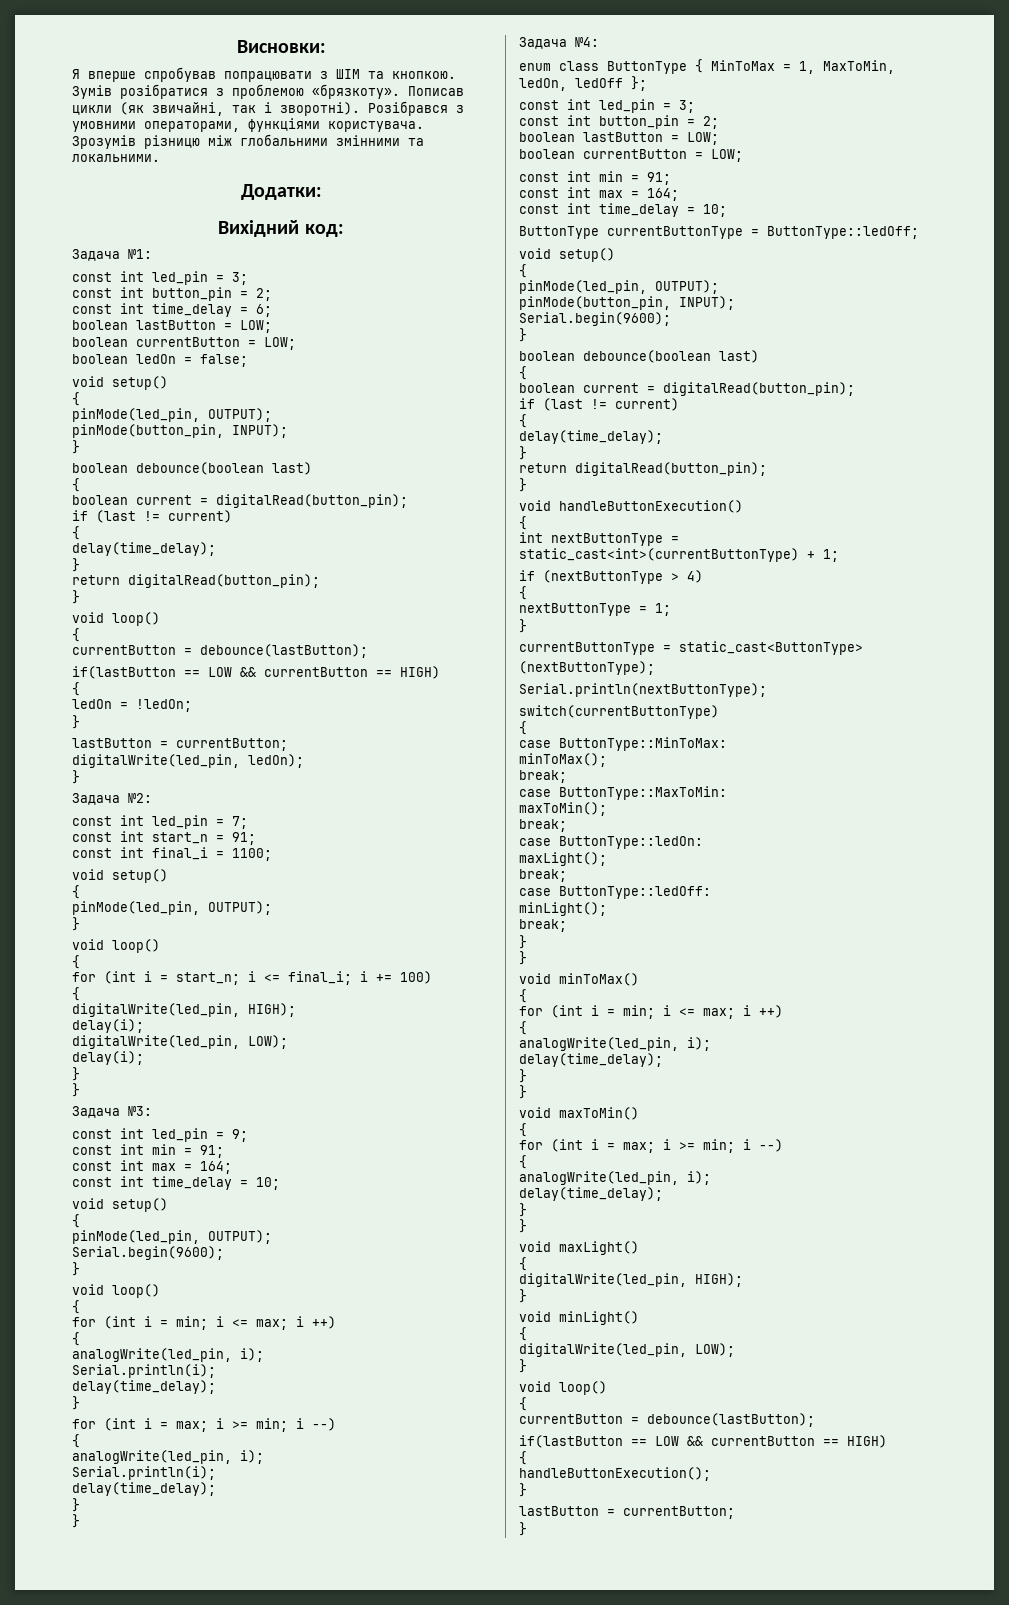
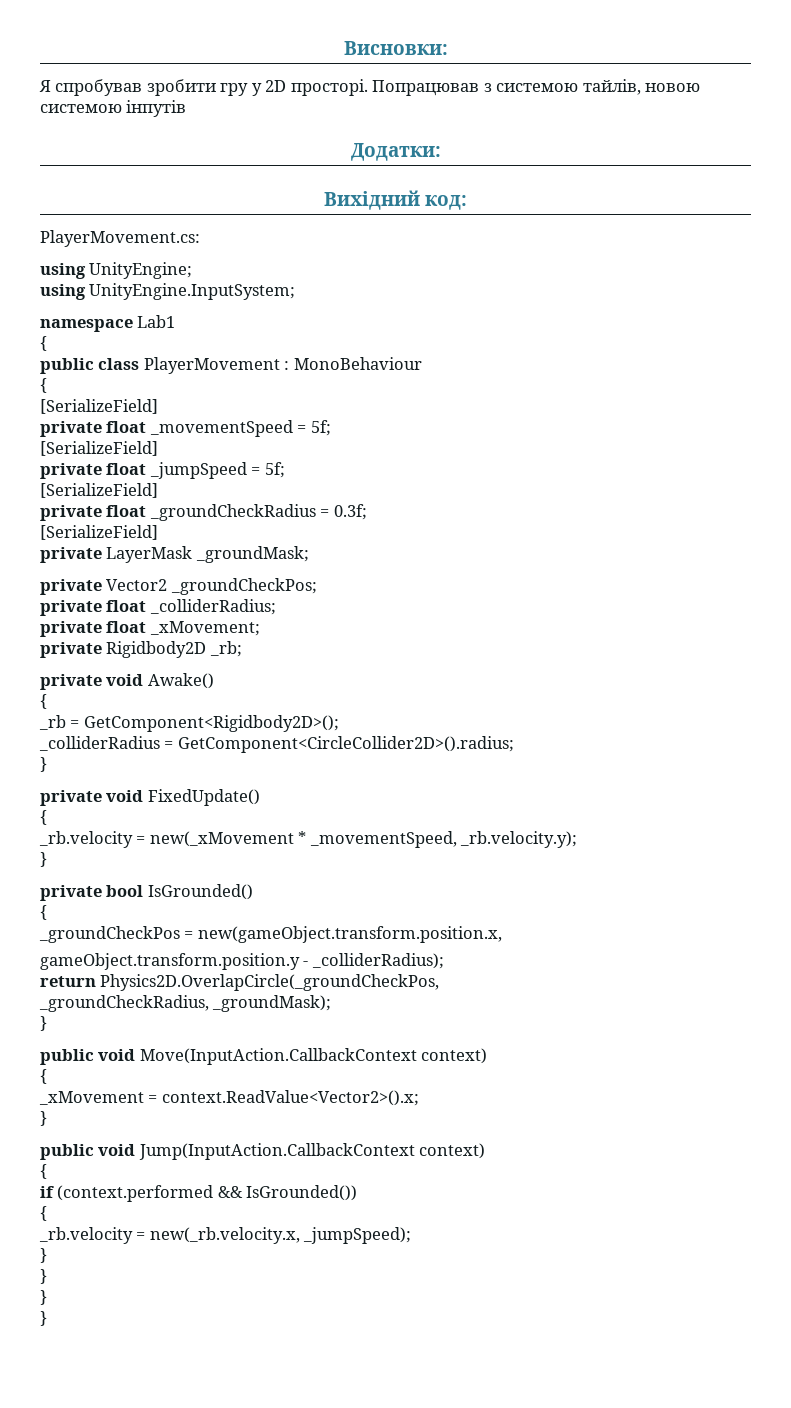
- Я вперше спробував попрацювати з ШІМ та кнопкою. Зумів розібратися з проблемою «брязкоту». Пописав цикли (як звичайні, так і зворотні). Розібрався з умовними операторами, функціями користувача. Зрозумів різницю між глобальними змінними та локальними.
+ Я спробував зробити гру у 2D просторі. Попрацював з системою тайлів, новою системою інпутів
  Додатки:
  Вихідний код:
- Задача №1:
- const int led_pin = 3;
- const int button_pin = 2;
- const int time_delay = 6;
- boolean lastButton = LOW;
- boolean currentButton = LOW;
- boolean ledOn = false;
- void setup()
+ PlayerMovement.cs:
+ using UnityEngine;
+ using UnityEngine.InputSystem;
+ namespace Lab1
  {
- pinMode(led_pin, OUTPUT);
- pinMode(button_pin, INPUT);
+ public class PlayerMovement : MonoBehaviour
+ {
+ [SerializeField]
+ private float _movementSpeed = 5f;
+ [SerializeField]
+ private float _jumpSpeed = 5f;
+ [SerializeField]
+ private float _groundCheckRadius = 0.3f;
+ [SerializeField]
+ private LayerMask _groundMask;
+ private Vector2 _groundCheckPos;
+ private float _colliderRadius;
+ private float _xMovement;
+ private Rigidbody2D _rb;
+ private void Awake()
+ {
+ _rb = GetComponent<Rigidbody2D>();
+ _colliderRadius = GetComponent<CircleCollider2D>().radius;
  }
- boolean debounce(boolean last)
+ private void FixedUpdate()
  {
- boolean current = digitalRead(button_pin);
- if (last != current)
+ _rb.velocity = new(_xMovement * _movementSpeed, _rb.velocity.y);
+ }
+ private bool IsGrounded()
  {
- delay(time_delay);
+ _groundCheckPos = new(gameObject.transform.position.x,
+ gameObject.transform.position.y - _colliderRadius);
+ return Physics2D.OverlapCircle(_groundCheckPos,
+ _groundCheckRadius, _groundMask);
  }
- return digitalRead(button_pin);
+ public void Move(InputAction.CallbackContext context)
+ {
+ _xMovement = context.ReadValue<Vector2>().x;
  }
- void loop()
+ public void Jump(InputAction.CallbackContext context)
  {
- currentButton = debounce(lastButton);
- if(lastButton == LOW && currentButton == HIGH)
+ if (context.performed && IsGrounded())
  {
- ledOn = !ledOn;
- }
- lastButton = currentButton;
- digitalWrite(led_pin, ledOn);
- }
- Задача №2:
- const int led_pin = 7;
- const int start_n = 91;
- const int final_i = 1100;
- void setup()
- {
- pinMode(led_pin, OUTPUT);
- }
- void loop()
- {
- for (int i = start_n; i <= final_i; i += 100)
- {
- digitalWrite(led_pin, HIGH);
- delay(i);
- digitalWrite(led_pin, LOW);
- delay(i);
+ _rb.velocity = new(_rb.velocity.x, _jumpSpeed);
  }
  }
- Задача №3:
- const int led_pin = 9;
- const int min = 91;
- const int max = 164;
- const int time_delay = 10;
- void setup()
- {
- pinMode(led_pin, OUTPUT);
- Serial.begin(9600);
  }
- void loop()
- {
- for (int i = min; i <= max; i ++)
- {
- analogWrite(led_pin, i);
- Serial.println(i);
- delay(time_delay);
- }
- for (int i = max; i >= min; i --)
- {
- analogWrite(led_pin, i);
- Serial.println(i);
- delay(time_delay);
- }
- }
- Задача №4:
- enum class ButtonType { MinToMax = 1, MaxToMin, ledOn, ledOff };
- const int led_pin = 3;
- const int button_pin = 2;
- boolean lastButton = LOW;
- boolean currentButton = LOW;
- const int min = 91;
- const int max = 164;
- const int time_delay = 10;
- ButtonType currentButtonType = ButtonType::ledOff;
- void setup()
- {
- pinMode(led_pin, OUTPUT);
- pinMode(button_pin, INPUT);
- Serial.begin(9600);
- }
- boolean debounce(boolean last)
- {
- boolean current = digitalRead(button_pin);
- if (last != current)
- {
- delay(time_delay);
- }
- return digitalRead(button_pin);
- }
- void handleButtonExecution()
- {
- int nextButtonType = static_cast<int>(currentButtonType) + 1;
- if (nextButtonType > 4)
- {
- nextButtonType = 1;
- }
- currentButtonType = static_cast<ButtonType>
- (nextButtonType);
- Serial.println(nextButtonType);
- switch(currentButtonType)
- {
- case ButtonType::MinToMax:
- minToMax();
- break;
- case ButtonType::MaxToMin:
- maxToMin();
- break;
- case ButtonType::ledOn:
- maxLight();
- break;
- case ButtonType::ledOff:
- minLight();
- break;
- }
- }
- void minToMax()
- {
- for (int i = min; i <= max; i ++)
- {
- analogWrite(led_pin, i);
- delay(time_delay);
- }
- }
- void maxToMin()
- {
- for (int i = max; i >= min; i --)
- {
- analogWrite(led_pin, i);
- delay(time_delay);
- }
- }
- void maxLight()
- {
- digitalWrite(led_pin, HIGH);
- }
- void minLight()
- {
- digitalWrite(led_pin, LOW);
- }
- void loop()
- {
- currentButton = debounce(lastButton);
- if(lastButton == LOW && currentButton == HIGH)
- {
- handleButtonExecution();
- }
- lastButton = currentButton;

